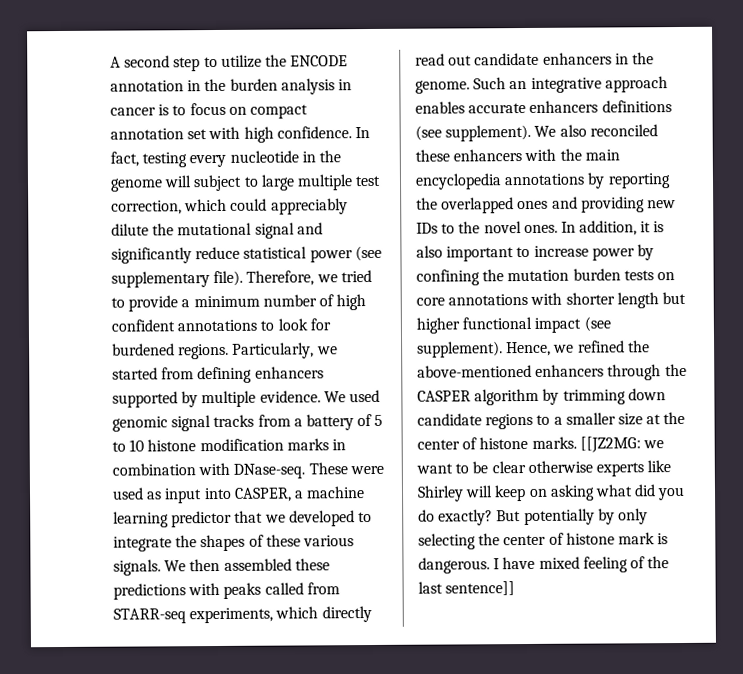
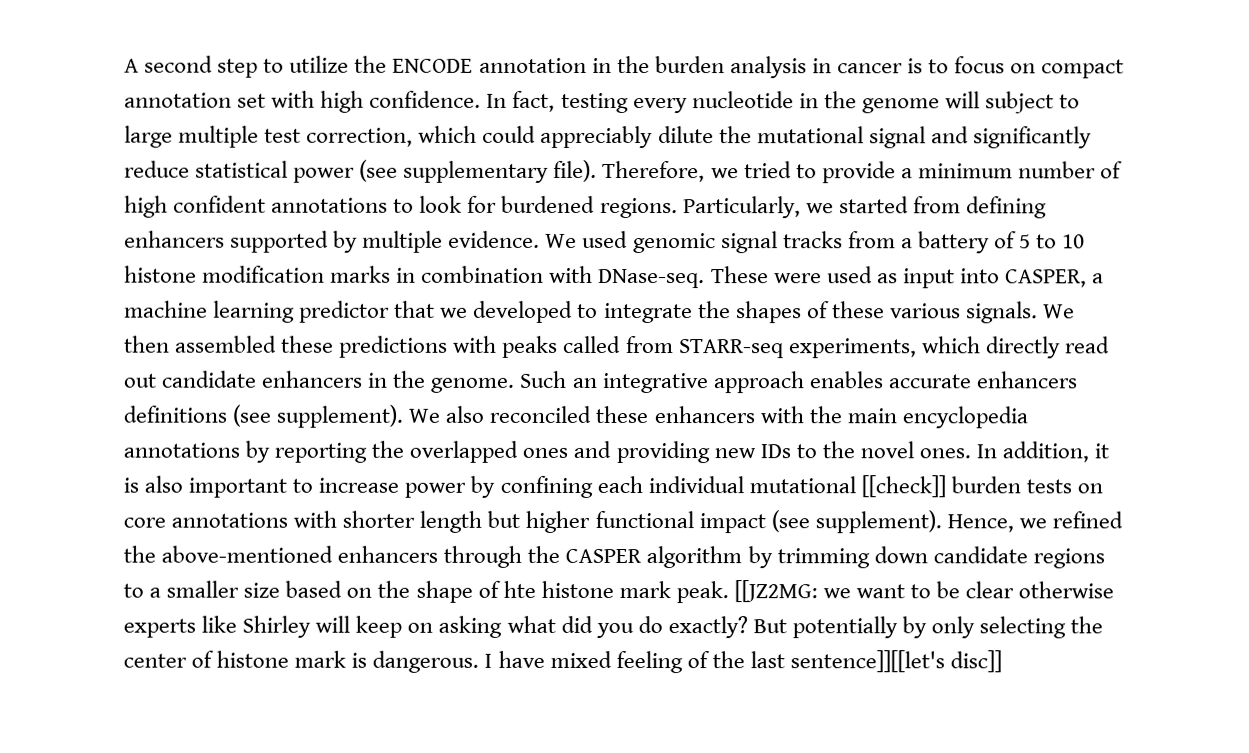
- In addition, it is also important to increase power by confining the mutation burden tests on core annotations with shorter length but higher functional impact (see supplement).
+ In addition, it is also important to increase power by confining each individual mutational [[check]] burden tests on core annotations with shorter length but higher functional impact (see supplement).
- Hence, we refined the above-mentioned enhancers through the CASPER algorithm by trimming down candidate regions to a smaller size at the center of histone marks.
+ Hence, we refined the above-mentioned enhancers through the CASPER algorithm by trimming down candidate regions to a smaller size based on the shape of hte histone mark peak.
- I have mixed feeling of the last sentence]]
+ I have mixed feeling of the last sentence]][[let's disc]]

